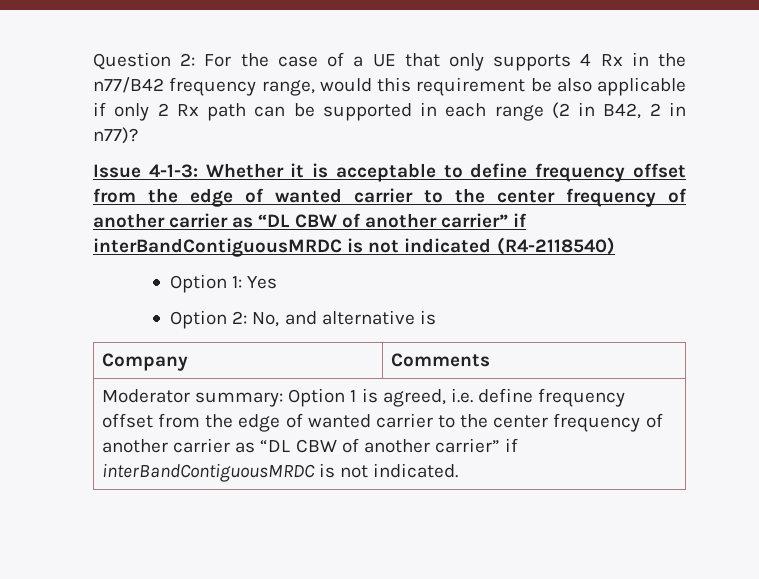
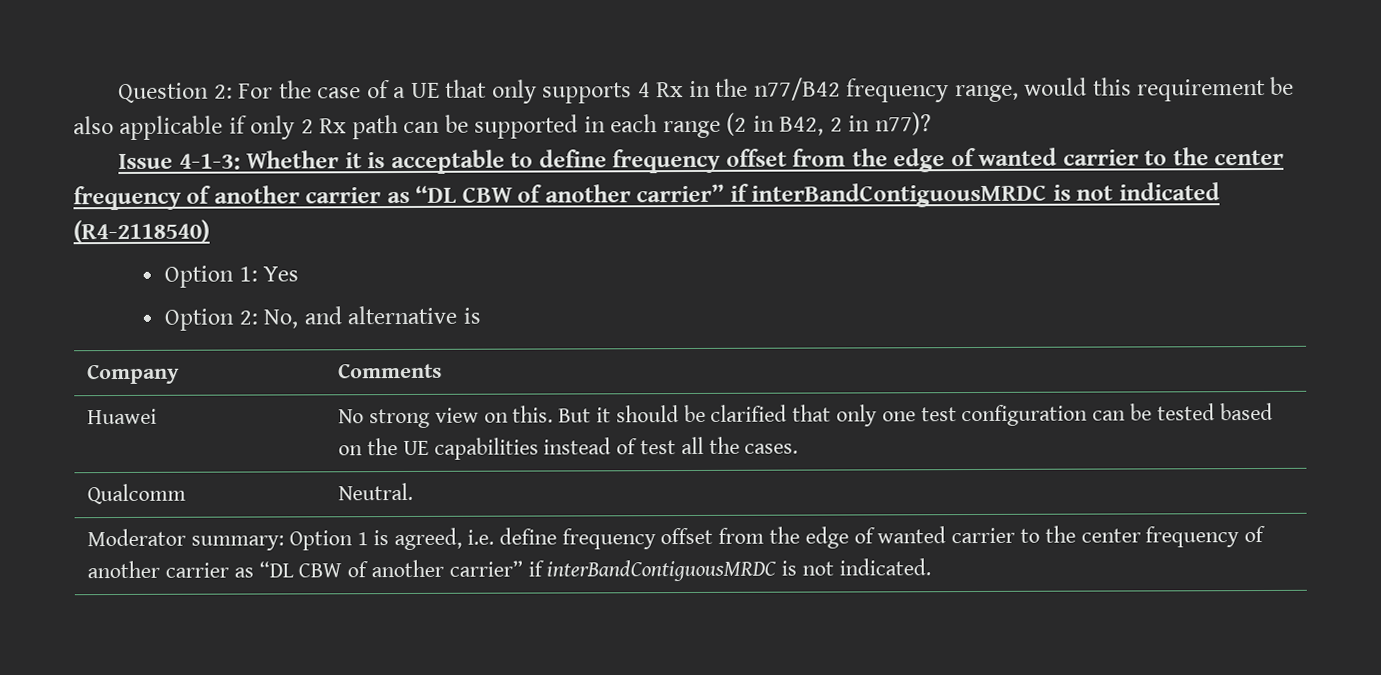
+ Huawei | No strong view on this. But it should be clarified that only one test configuration can be tested based on the UE capabilities instead of test all the cases.
+ Qualcomm | Neutral.

